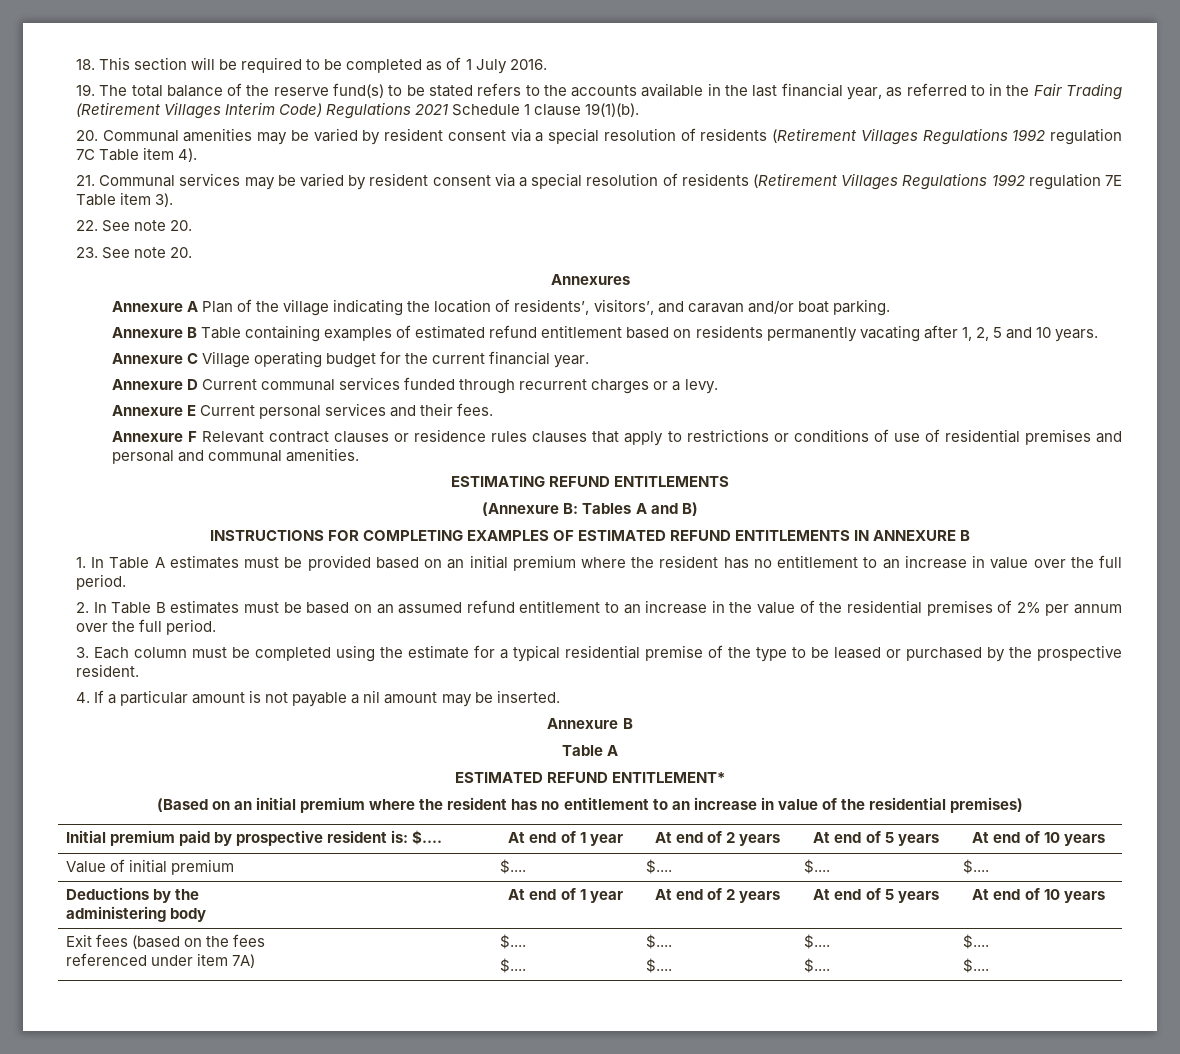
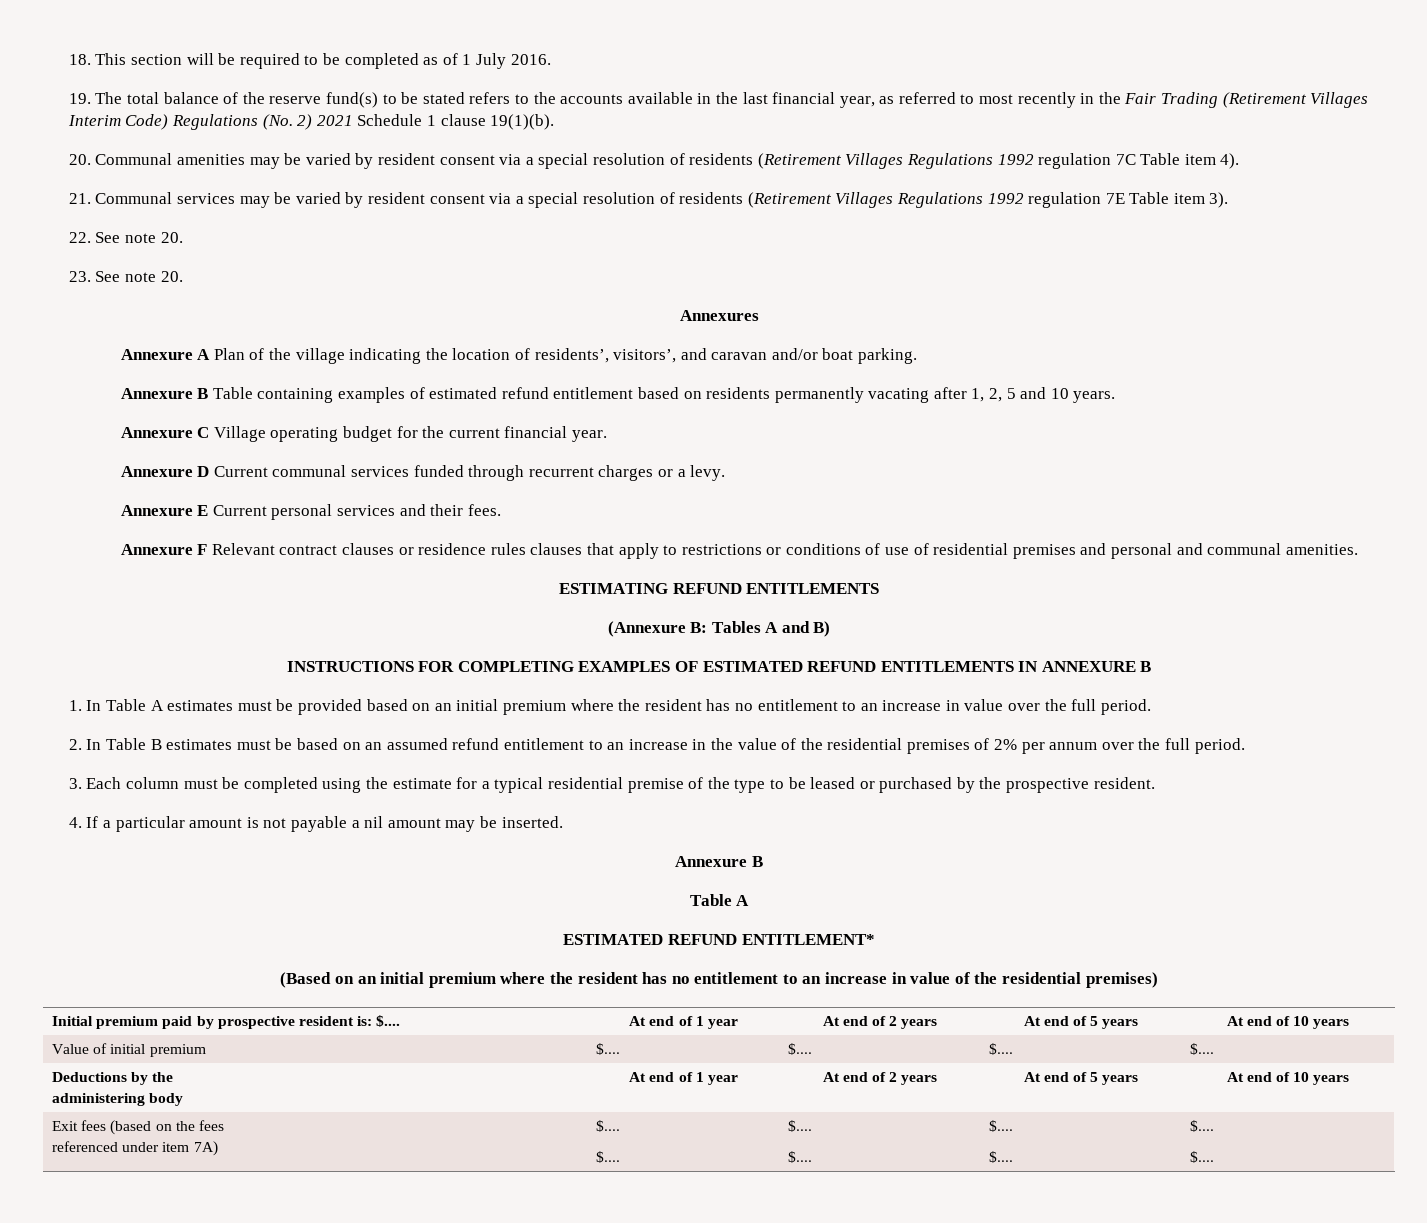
- 19. The total balance of the reserve fund(s) to be stated refers to the accounts available in the last financial year, as referred to in the Fair Trading (Retirement Villages Interim Code) Regulations 2021 Schedule 1 clause 19(1)(b).
+ 19. The total balance of the reserve fund(s) to be stated refers to the accounts available in the last financial year, as referred to most recently in the Fair Trading (Retirement Villages Interim Code) Regulations (No. 2) 2021 Schedule 1 clause 19(1)(b).

